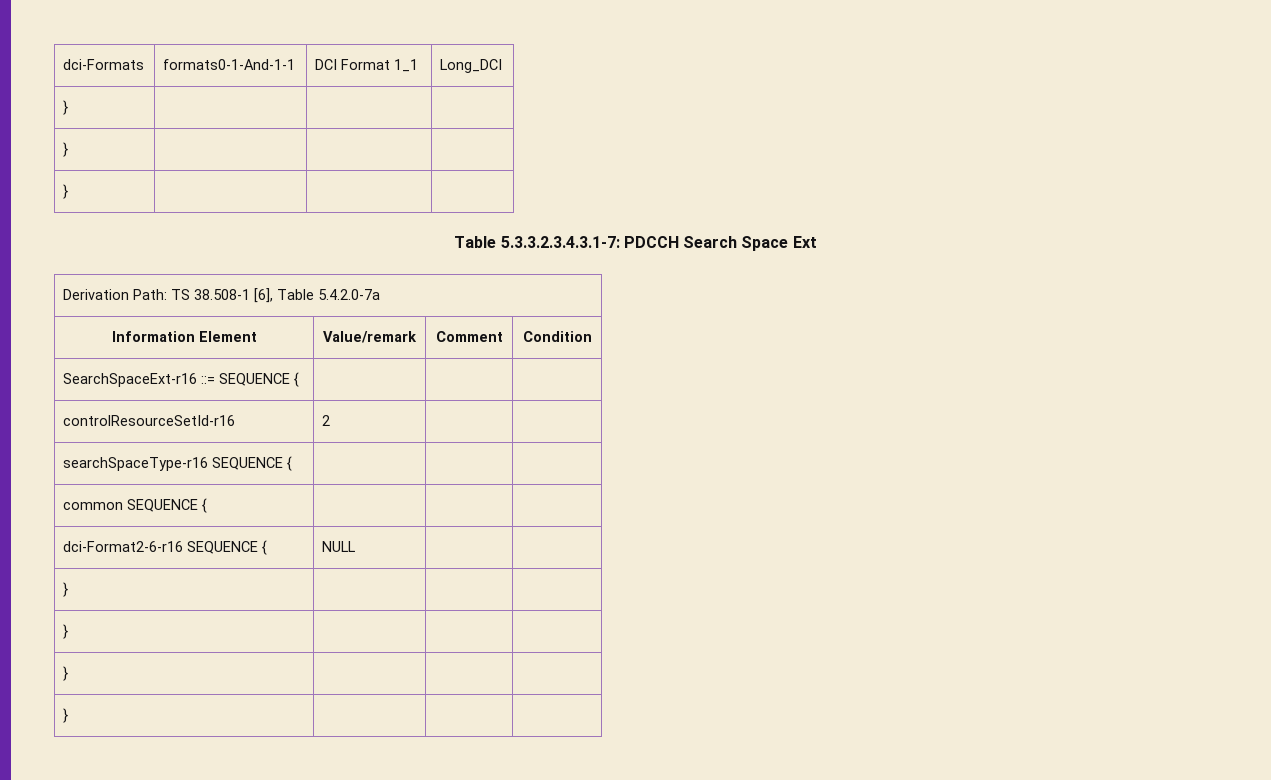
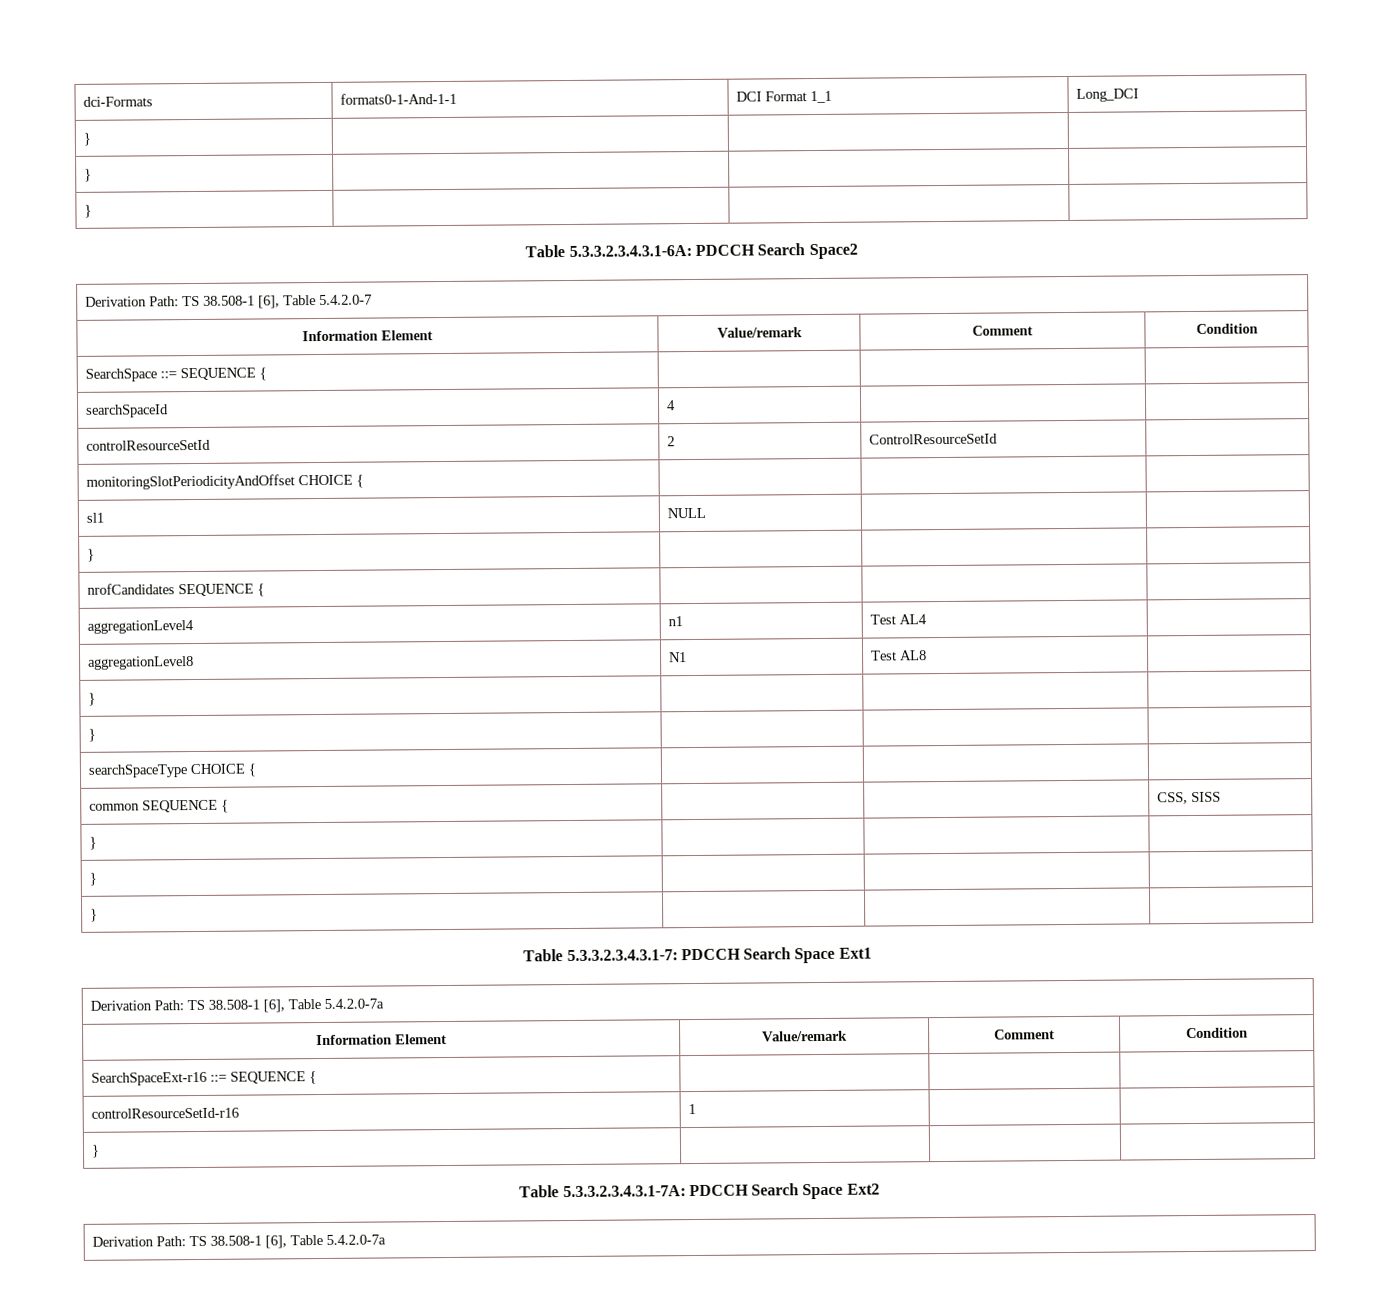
+ Table 5.3.3.2.3.4.3.1-6A: PDCCH Search Space2
+ Derivation Path: TS 38.508-1 [6], Table 5.4.2.0-7
+ Information Element | Value/remark | Comment | Condition
+ SearchSpace ::= SEQUENCE { | | |
+ searchSpaceId | 4 | |
+ controlResourceSetId | 2 | ControlResourceSetId |
+ monitoringSlotPeriodicityAndOffset CHOICE { | | |
+ sl1 | NULL | |
+ } | | |
+ nrofCandidates SEQUENCE { | | |
+ aggregationLevel4 | n1 | Test AL4 |
+ aggregationLevel8 | N1 | Test AL8 |
+ } | | |
+ } | | |
+ searchSpaceType CHOICE { | | |
+ common SEQUENCE { | | | CSS, SISS
+ } | | |
+ } | | |
+ } | | |
- Table 5.3.3.2.3.4.3.1-7: PDCCH Search Space Ext
+ Table 5.3.3.2.3.4.3.1-7: PDCCH Search Space Ext1
- controlResourceSetId-r16 | 2 | |
- searchSpaceType-r16 SEQUENCE { | | |
- common SEQUENCE { | | |
- dci-Format2-6-r16 SEQUENCE { | NULL | |
+ controlResourceSetId-r16 | 1 | |
  } | | |
- } | | |
- } | | |
- } | | |
+ Table 5.3.3.2.3.4.3.1-7A: PDCCH Search Space Ext2
+ Derivation Path: TS 38.508-1 [6], Table 5.4.2.0-7a

